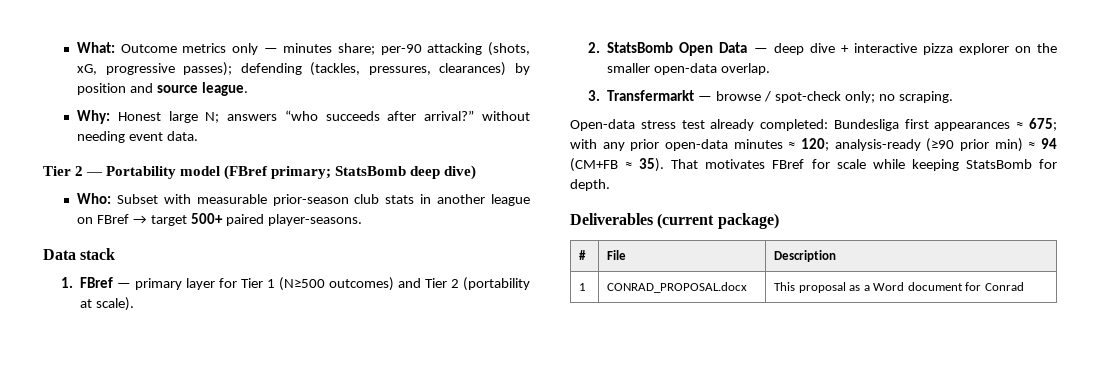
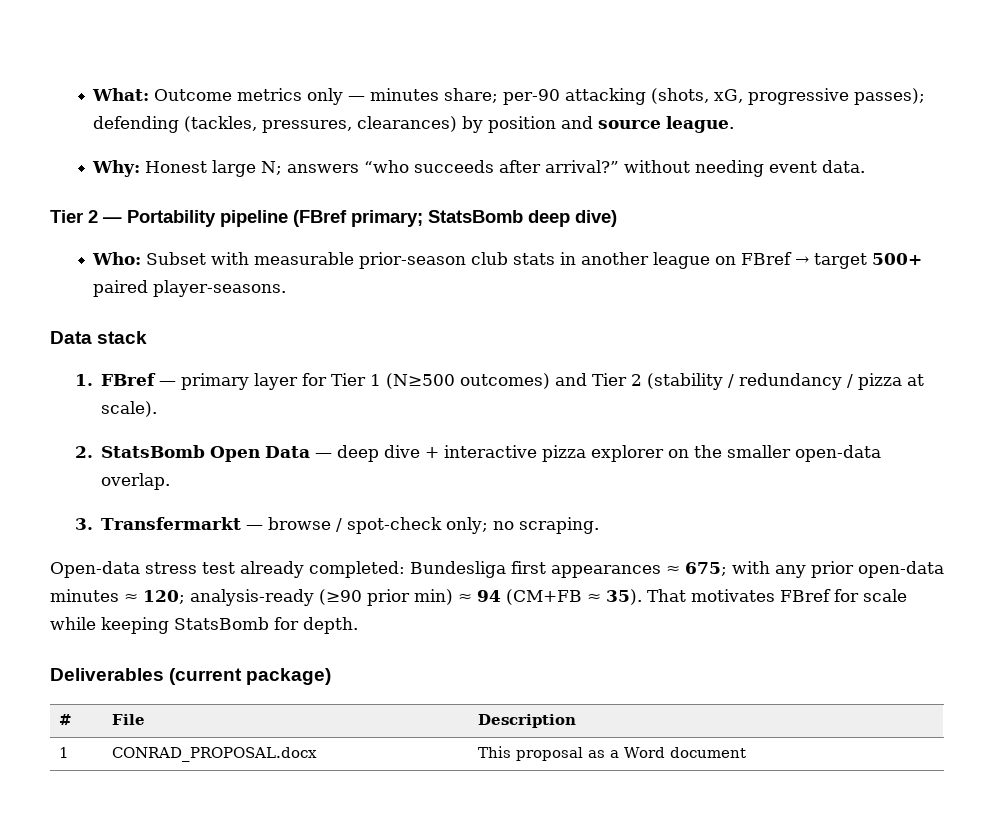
- Tier 2 — Portability model (FBref primary; StatsBomb deep dive)
+ Tier 2 — Portability pipeline (FBref primary; StatsBomb deep dive)
- 1. FBref — primary layer for Tier 1 (N≥500 outcomes) and Tier 2 (portability at scale).
+ 1. FBref — primary layer for Tier 1 (N≥500 outcomes) and Tier 2 (stability / redundancy / pizza at scale).
- 1 | CONRAD_PROPOSAL.docx | This proposal as a Word document for Conrad
+ 1 | CONRAD_PROPOSAL.docx | This proposal as a Word document

